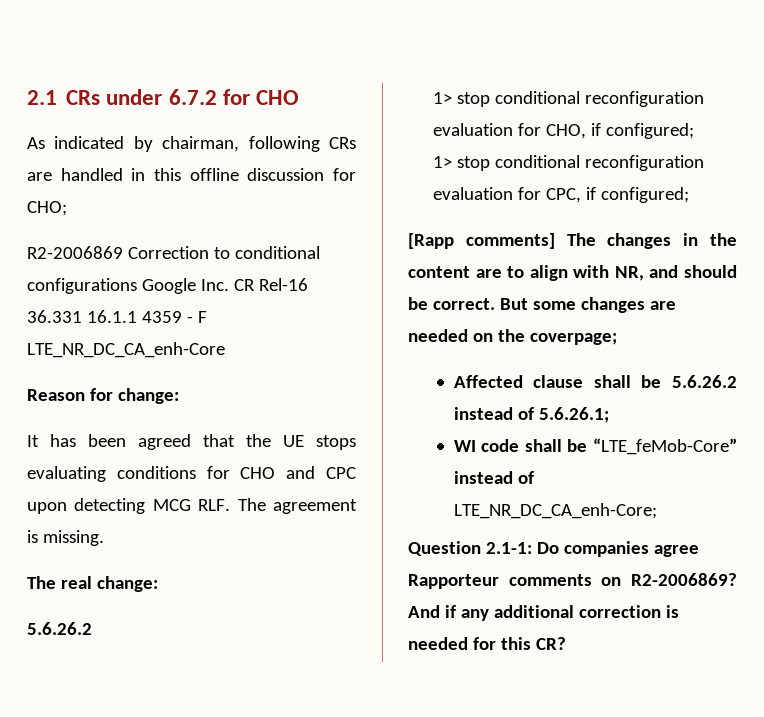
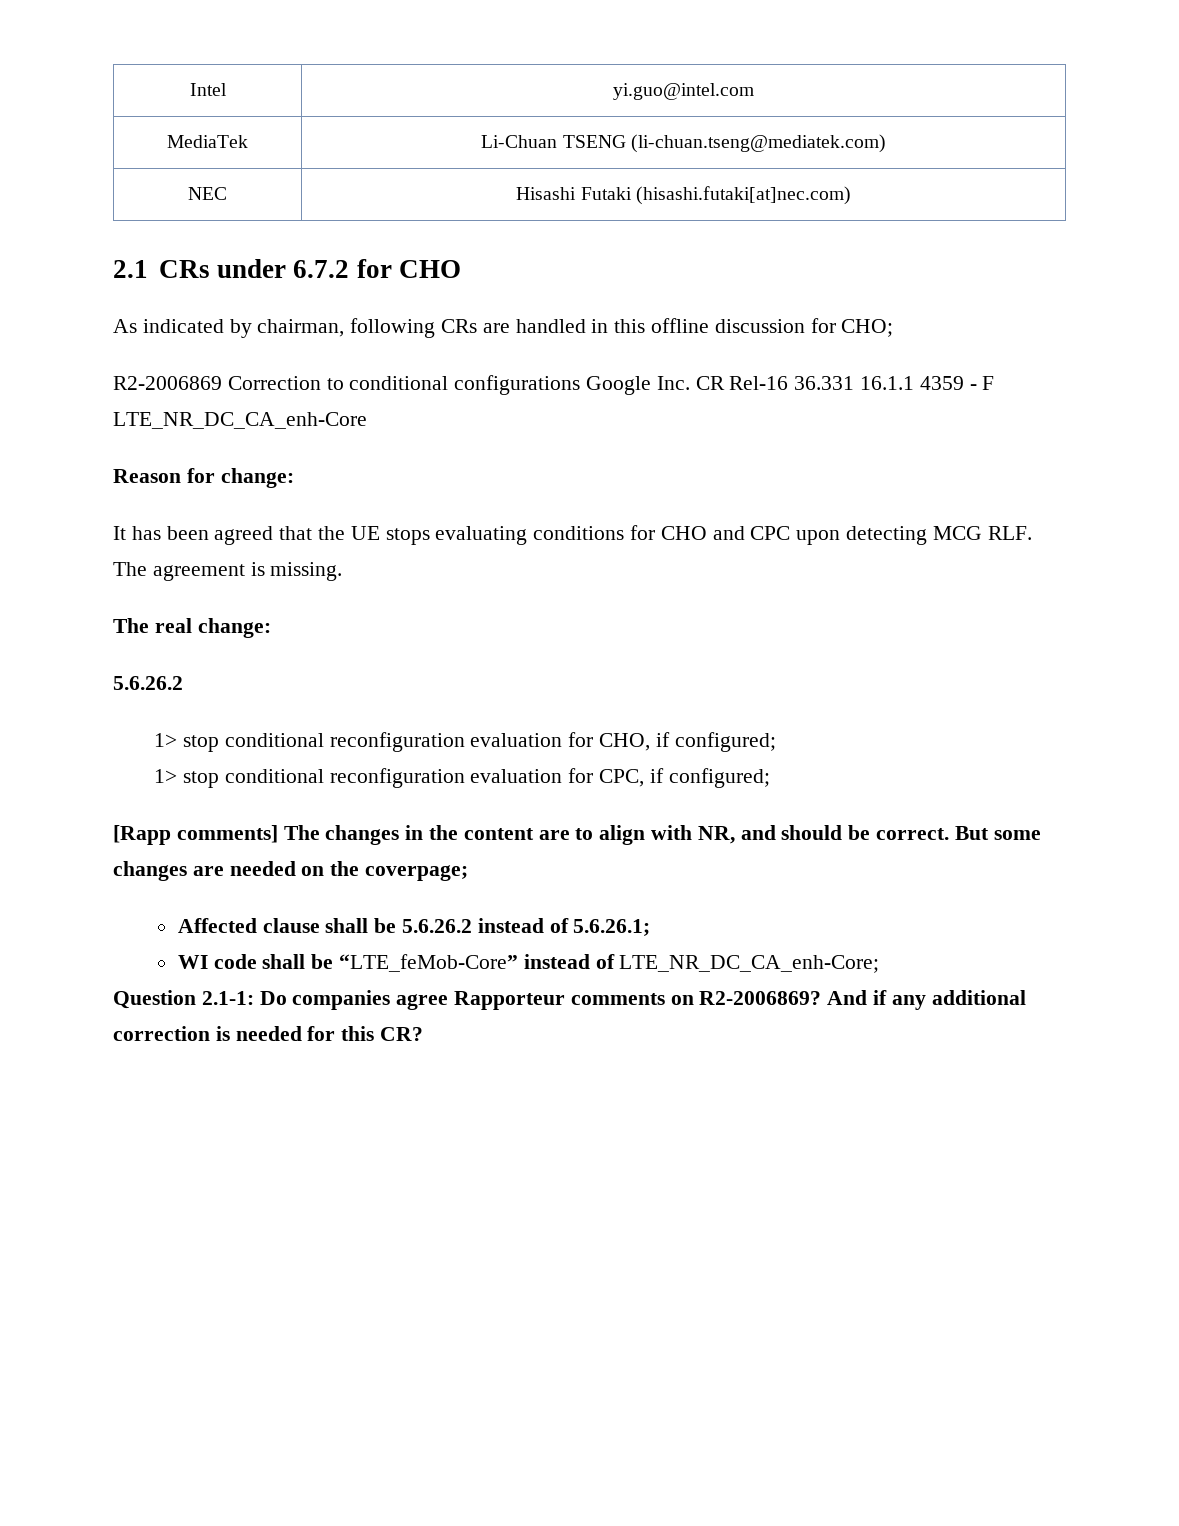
+ Intel | yi.guo@intel.com
+ MediaTek | Li-Chuan TSENG (li-chuan.tseng@mediatek.com)
+ NEC | Hisashi Futaki (hisashi.futaki[at]nec.com)

